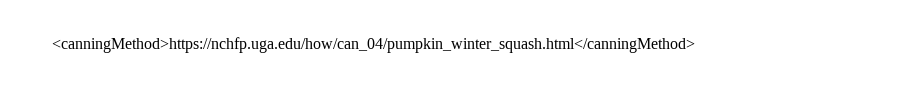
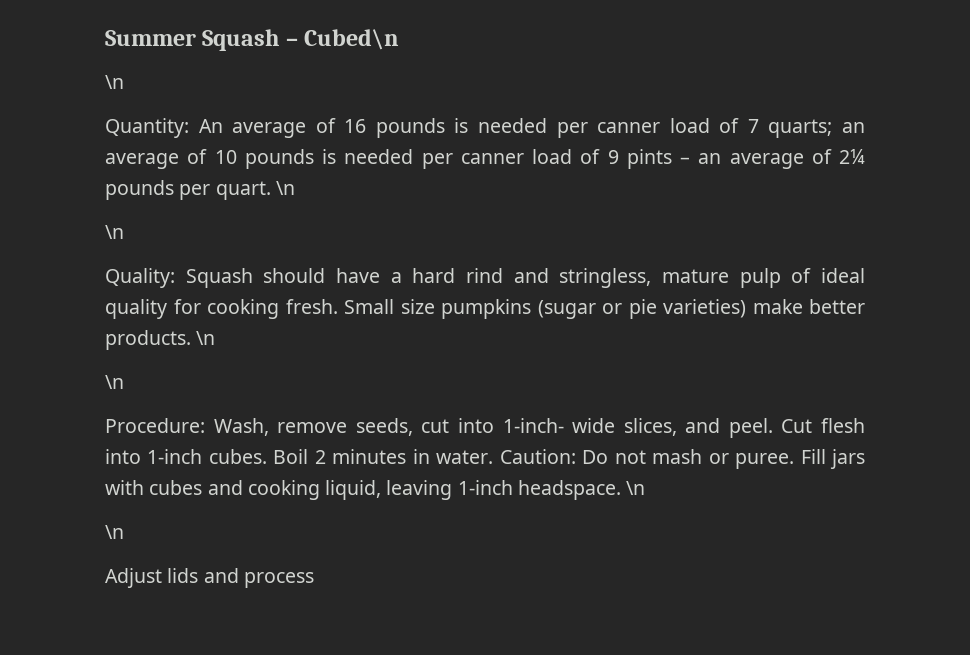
- <canningMethod>https://nchfp.uga.edu/how/can_04/pumpkin_winter_squash.html</canningMethod>
+ Summer Squash – Cubed\n
+ \n
+ Quantity: An average of 16 pounds is needed per canner load of 7 quarts; an average of 10 pounds is needed per canner load of 9 pints – an average of 2¼ pounds per quart. \n
+ \n
+ Quality: Squash should have a hard rind and stringless, mature pulp of ideal quality for cooking fresh. Small size pumpkins (sugar or pie varieties) make better products. \n
+ \n
+ Procedure: Wash, remove seeds, cut into 1-inch- wide slices, and peel. Cut flesh into 1-inch cubes. Boil 2 minutes in water. Caution: Do not mash or puree. Fill jars with cubes and cooking liquid, leaving 1-inch headspace. \n
+ \n
+ Adjust lids and process

